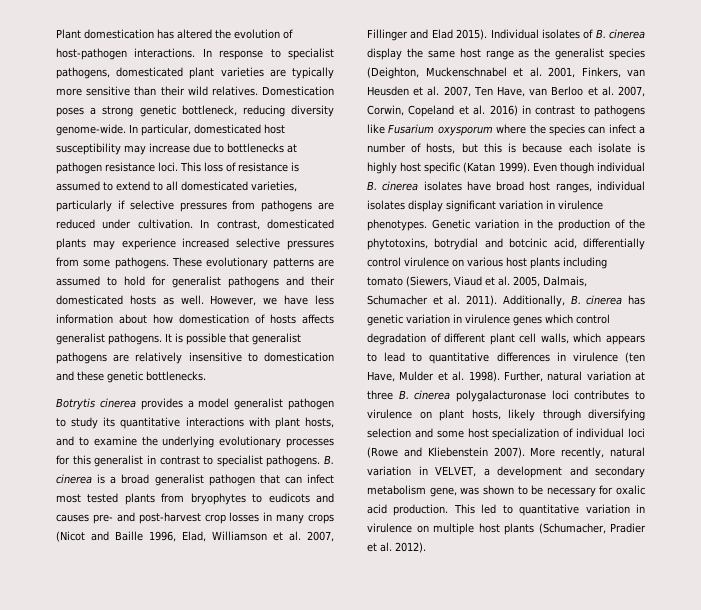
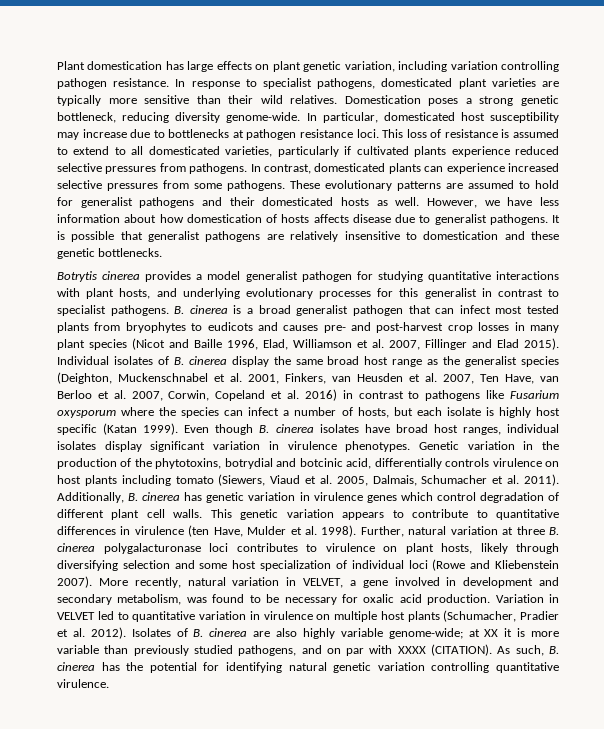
- Plant domestication has altered the evolution of host-pathogen interactions.
+ Plant domestication has large effects on plant genetic variation, including variation controlling pathogen resistance.
- This loss of resistance is assumed to extend to all domesticated varieties, particularly if selective pressures from pathogens are reduced under cultivation.
+ This loss of resistance is assumed to extend to all domesticated varieties, particularly if cultivated plants experience reduced selective pressures from pathogens.
- In contrast, domesticated plants may experience increased selective pressures from some pathogens.
+ In contrast, domesticated plants can experience increased selective pressures from some pathogens.
- However, we have less information about how domestication of hosts affects generalist pathogens.
+ However, we have less information about how domestication of hosts affects disease due to generalist pathogens.
- Botrytis cinerea provides a model generalist pathogen to study its quantitative interactions with plant hosts, and to examine the underlying evolutionary processes for this generalist in contrast to specialist pathogens.
+ Botrytis cinerea provides a model generalist pathogen for studying quantitative interactions with plant hosts, and underlying evolutionary processes for this generalist in contrast to specialist pathogens.
- B. cinerea is a broad generalist pathogen that can infect most tested plants from bryophytes to eudicots and causes pre- and post-harvest crop losses in many crops (Nicot and Baille 1996, Elad, Williamson et al. 2007, Fillinger and Elad 2015).
+ B. cinerea is a broad generalist pathogen that can infect most tested plants from bryophytes to eudicots and causes pre- and post-harvest crop losses in many plant species (Nicot and Baille 1996, Elad, Williamson et al. 2007, Fillinger and Elad 2015).
- Individual isolates of B. cinerea display the same host range as the generalist species (Deighton, Muckenschnabel et al. 2001, Finkers, van Heusden et al. 2007, Ten Have, van Berloo et al. 2007, Corwin, Copeland et al. 2016) in contrast to pathogens like Fusarium oxysporum where the species can infect a number of hosts, but this is because each isolate is highly host specific (Katan 1999).
+ Individual isolates of B. cinerea display the same broad host range as the generalist species (Deighton, Muckenschnabel et al. 2001, Finkers, van Heusden et al. 2007, Ten Have, van Berloo et al. 2007, Corwin, Copeland et al. 2016) in contrast to pathogens like Fusarium oxysporum where the species can infect a number of hosts, but each isolate is highly host specific (Katan 1999).
- Even though individual B. cinerea isolates have broad host ranges, individual isolates display significant variation in virulence phenotypes.
+ Even though B. cinerea isolates have broad host ranges, individual isolates display significant variation in virulence phenotypes.
- Genetic variation in the production of the phytotoxins, botrydial and botcinic acid, differentially control virulence on various host plants including tomato (Siewers, Viaud et al. 2005, Dalmais, Schumacher et al. 2011).
+ Genetic variation in the production of the phytotoxins, botrydial and botcinic acid, differentially controls virulence on host plants including tomato (Siewers, Viaud et al. 2005, Dalmais, Schumacher et al. 2011).
- Additionally, B. cinerea has genetic variation in virulence genes which control degradation of different plant cell walls, which appears to lead to quantitative differences in virulence (ten Have, Mulder et al. 1998).
+ Additionally, B. cinerea has genetic variation in virulence genes which control degradation of different plant cell walls. This genetic variation appears to contribute to quantitative differences in virulence (ten Have, Mulder et al. 1998).
- More recently, natural variation in VELVET, a development and secondary metabolism gene, was shown to be necessary for oxalic acid production.
+ More recently, natural variation in VELVET, a gene involved in development and secondary metabolism, was found to be necessary for oxalic acid production.
- This led to quantitative variation in virulence on multiple host plants (Schumacher, Pradier et al. 2012).
+ Variation in VELVET led to quantitative variation in virulence on multiple host plants (Schumacher, Pradier et al. 2012).
+ Isolates of B. cinerea are also highly variable genome-wide; at XX it is more variable than previously studied pathogens, and on par with XXXX (CITATION). As such, B. cinerea has the potential for identifying natural genetic variation controlling quantitative virulence.

